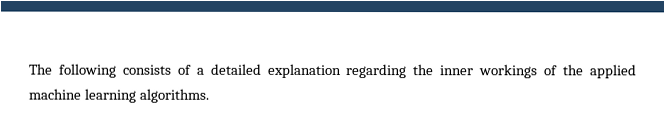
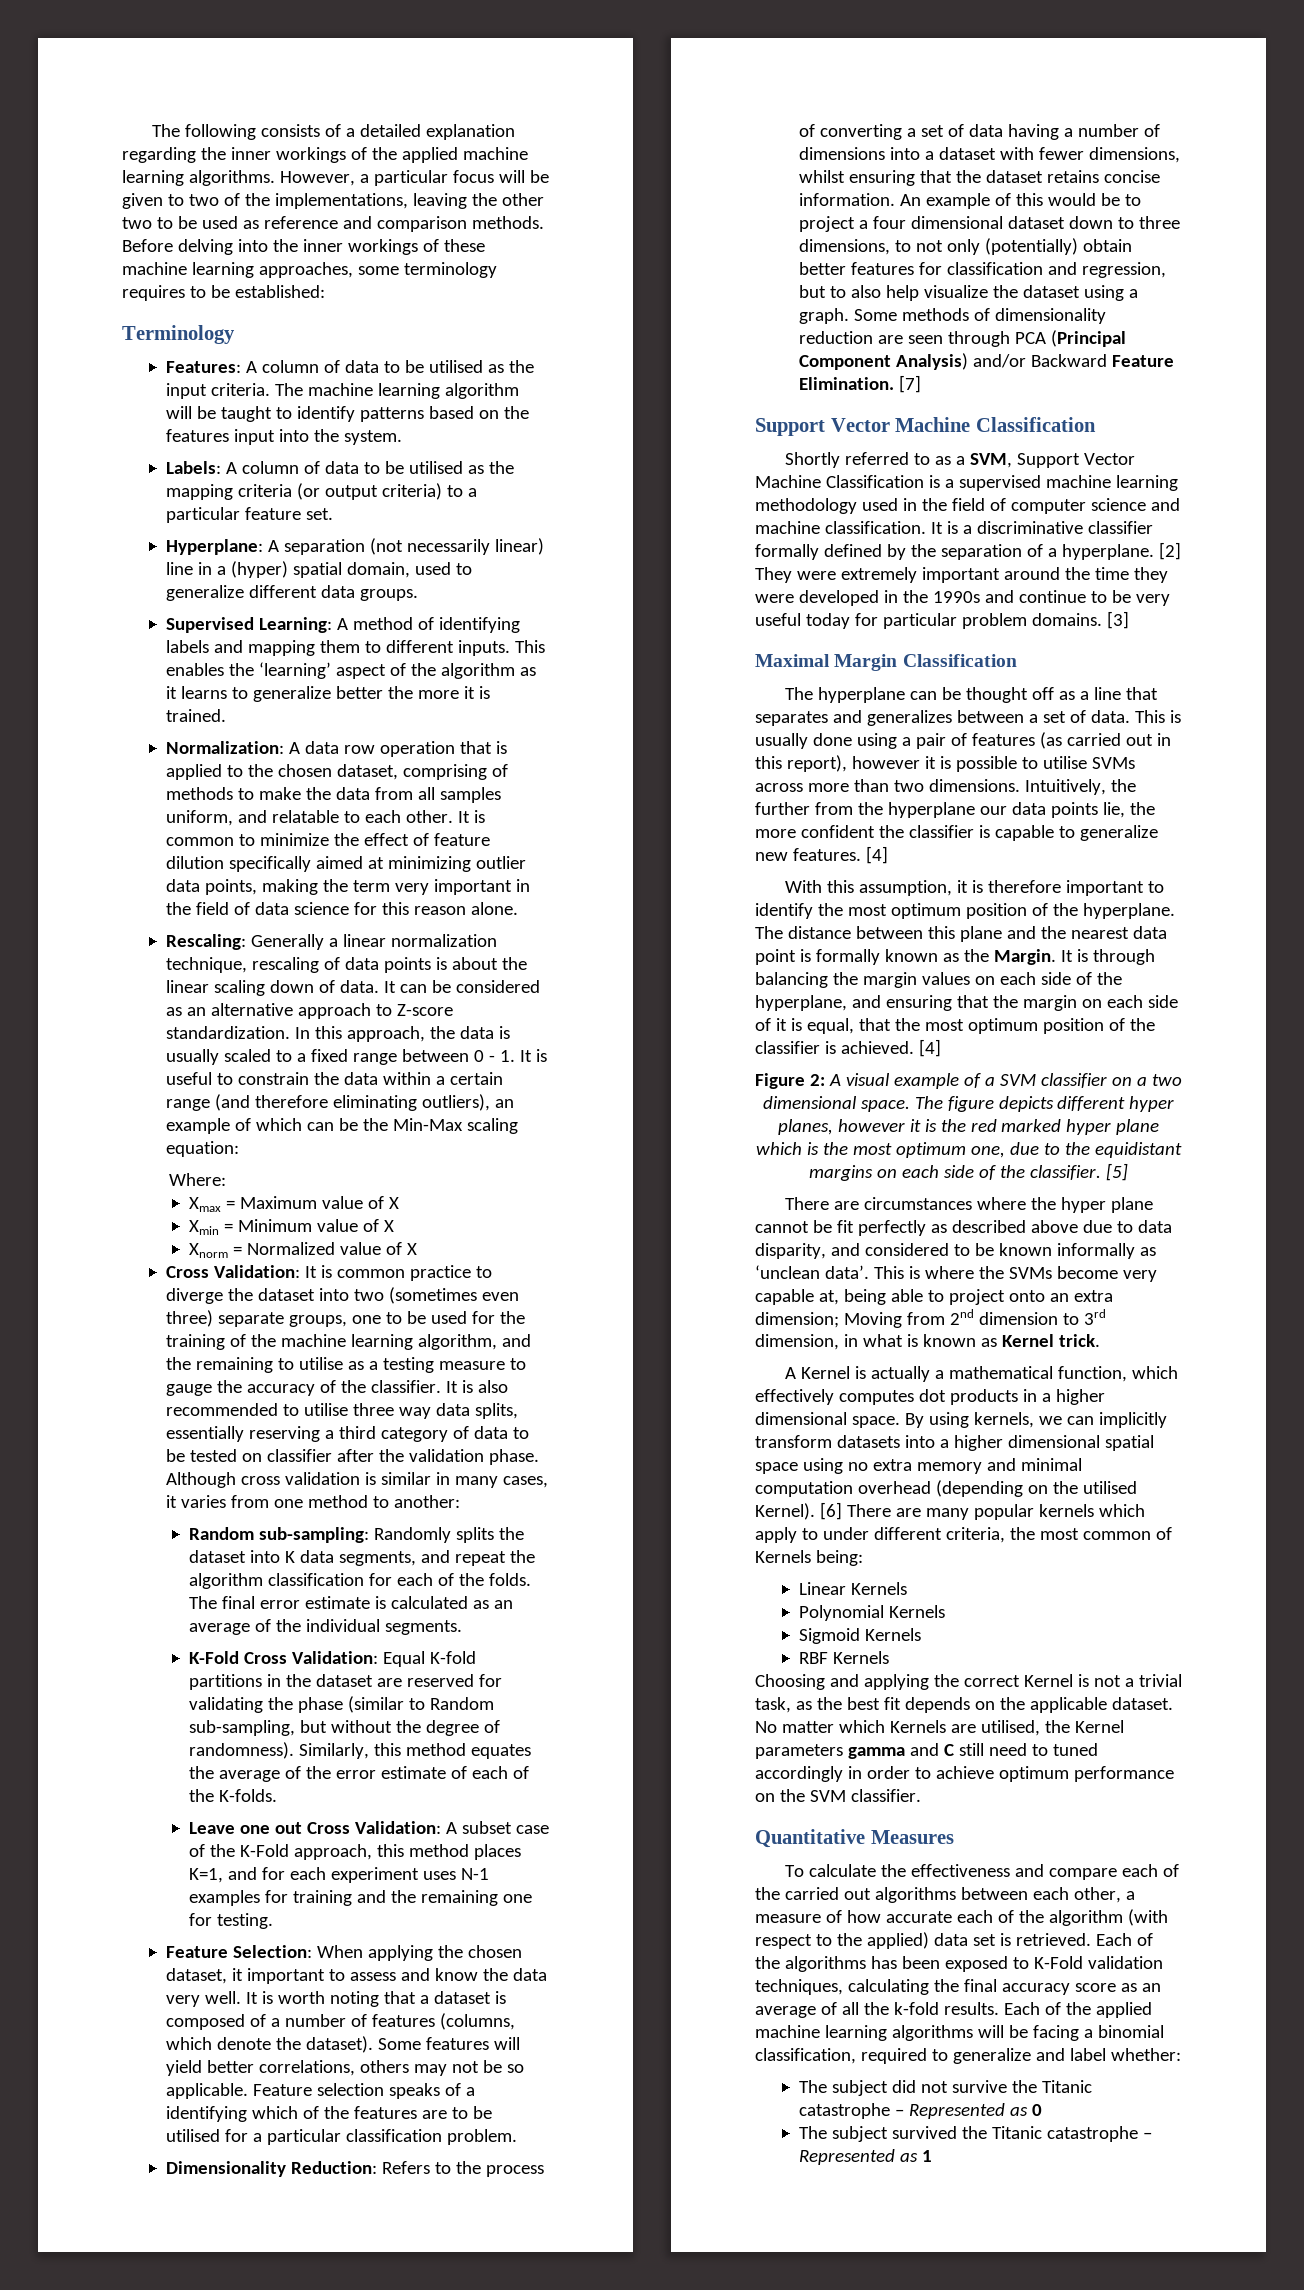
+ However, a particular focus will be given to two of the implementations, leaving the other two to be used as reference and comparison methods. Before delving into the inner workings of these machine learning approaches, some terminology requires to be established:
+ Terminology
+ Features: A column of data to be utilised as the input criteria. The machine learning algorithm will be taught to identify patterns based on the features input into the system.
+ Labels: A column of data to be utilised as the mapping criteria (or output criteria) to a particular feature set.
+ Hyperplane: A separation (not necessarily linear) line in a (hyper) spatial domain, used to generalize different data groups.
+ Supervised Learning: A method of identifying labels and mapping them to different inputs. This enables the ‘learning’ aspect of the algorithm as it learns to generalize better the more it is trained.
+ Normalization: A data row operation that is applied to the chosen dataset, comprising of methods to make the data from all samples uniform, and relatable to each other. It is common to minimize the effect of feature dilution specifically aimed at minimizing outlier data points, making the term very important in the field of data science for this reason alone.
+ Rescaling: Generally a linear normalization technique, rescaling of data points is about the linear scaling down of data. It can be considered as an alternative approach to Z-score standardization. In this approach, the data is usually scaled to a fixed range between 0 - 1. It is useful to constrain the data within a certain range (and therefore eliminating outliers), an example of which can be the Min-Max scaling equation:
+ Where:
+ Xmax = Maximum value of X
+ Xmin = Minimum value of X
+ Xnorm = Normalized value of X
+ Cross Validation: It is common practice to diverge the dataset into two (sometimes even three) separate groups, one to be used for the training of the machine learning algorithm, and the remaining to utilise as a testing measure to gauge the accuracy of the classifier. It is also recommended to utilise three way data splits, essentially reserving a third category of data to be tested on classifier after the validation phase. Although cross validation is similar in many cases, it varies from one method to another:
+ Random sub-sampling: Randomly splits the dataset into K data segments, and repeat the algorithm classification for each of the folds. The final error estimate is calculated as an average of the individual segments.
+ K-Fold Cross Validation: Equal K-fold partitions in the dataset are reserved for validating the phase (similar to Random sub-sampling, but without the degree of randomness). Similarly, this method equates the average of the error estimate of each of the K-folds.
+ Leave one out Cross Validation: A subset case of the K-Fold approach, this method places K=1, and for each experiment uses N-1 examples for training and the remaining one for testing.
+ Feature Selection: When applying the chosen dataset, it important to assess and know the data very well. It is worth noting that a dataset is composed of a number of features (columns, which denote the dataset). Some features will yield better correlations, others may not be so applicable. Feature selection speaks of a identifying which of the features are to be utilised for a particular classification problem.
+ Dimensionality Reduction: Refers to the process of converting a set of data having a number of dimensions into a dataset with fewer dimensions, whilst ensuring that the dataset retains concise information. An example of this would be to project a four dimensional dataset down to three dimensions, to not only (potentially) obtain better features for classification and regression, but to also help visualize the dataset using a graph. Some methods of dimensionality reduction are seen through PCA (Principal Component Analysis) and/or Backward Feature Elimination. [7]
+ Support Vector Machine Classification
+ Shortly referred to as a SVM, Support Vector Machine Classification is a supervised machine learning methodology used in the field of computer science and machine classification. It is a discriminative classifier formally defined by the separation of a hyperplane. [2] They were extremely important around the time they were developed in the 1990s and continue to be very useful today for particular problem domains. [3]
+ Maximal Margin Classification
+ The hyperplane can be thought off as a line that separates and generalizes between a set of data. This is usually done using a pair of features (as carried out in this report), however it is possible to utilise SVMs across more than two dimensions. Intuitively, the further from the hyperplane our data points lie, the more confident the classifier is capable to generalize new features. [4]
+ With this assumption, it is therefore important to identify the most optimum position of the hyperplane. The distance between this plane and the nearest data point is formally known as the Margin. It is through balancing the margin values on each side of the hyperplane, and ensuring that the margin on each side of it is equal, that the most optimum position of the classifier is achieved. [4]
+ Figure 2: A visual example of a SVM classifier on a two dimensional space. The figure depicts different hyper planes, however it is the red marked hyper plane which is the most optimum one, due to the equidistant margins on each side of the classifier. [5]
+ There are circumstances where the hyper plane cannot be fit perfectly as described above due to data disparity, and considered to be known informally as ‘unclean data’. This is where the SVMs become very capable at, being able to project onto an extra dimension; Moving from 2nd dimension to 3rd dimension, in what is known as Kernel trick.
+ A Kernel is actually a mathematical function, which effectively computes dot products in a higher dimensional space. By using kernels, we can implicitly transform datasets into a higher dimensional spatial space using no extra memory and minimal computation overhead (depending on the utilised Kernel). [6] There are many popular kernels which apply to under different criteria, the most common of Kernels being:
+ Linear Kernels
+ Polynomial Kernels
+ Sigmoid Kernels
+ RBF Kernels
+ Choosing and applying the correct Kernel is not a trivial task, as the best fit depends on the applicable dataset. No matter which Kernels are utilised, the Kernel parameters gamma and C still need to tuned accordingly in order to achieve optimum performance on the SVM classifier.
+ Quantitative Measures
+ To calculate the effectiveness and compare each of the carried out algorithms between each other, a measure of how accurate each of the algorithm (with respect to the applied) data set is retrieved. Each of the algorithms has been exposed to K-Fold validation techniques, calculating the final accuracy score as an average of all the k-fold results. Each of the applied machine learning algorithms will be facing a binomial classification, required to generalize and label whether:
+ The subject did not survive the Titanic catastrophe – Represented as 0
+ The subject survived the Titanic catastrophe – Represented as 1

